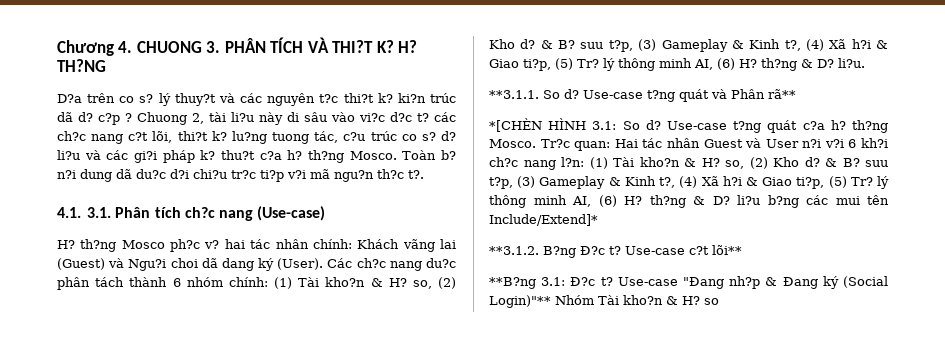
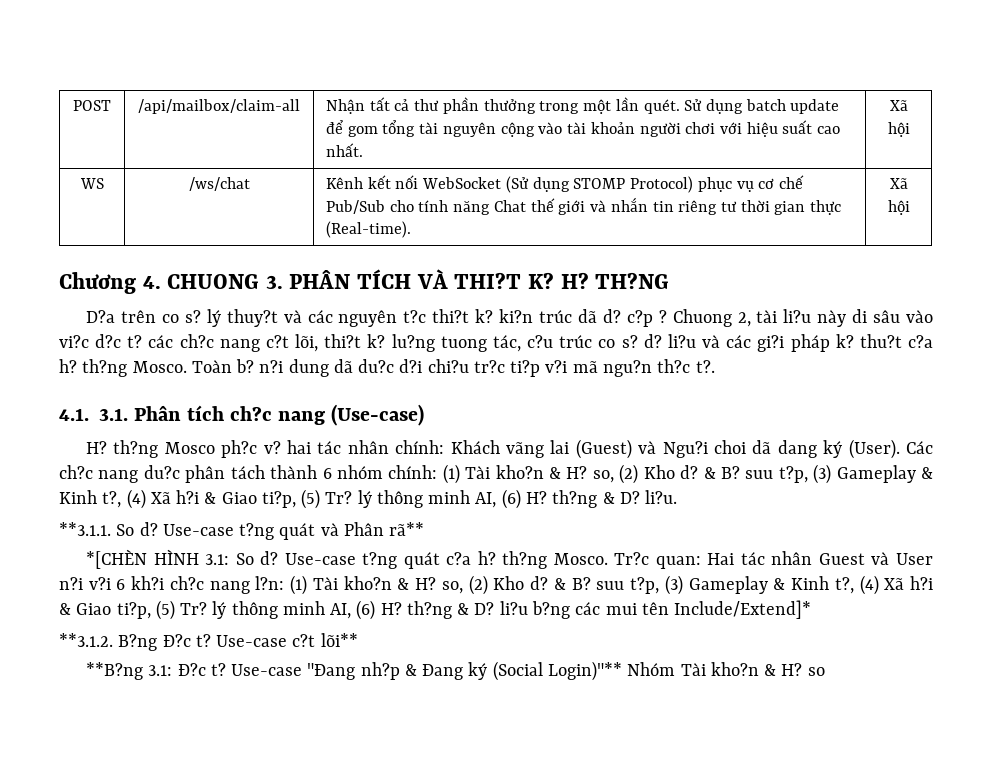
+ POST | /api/mailbox/claim-all | Nhận tất cả thư phần thưởng trong một lần quét. Sử dụng batch update để gom tổng tài nguyên cộng vào tài khoản người chơi với hiệu suất cao nhất. | Xã hội
+ WS | /ws/chat | Kênh kết nối WebSocket (Sử dụng STOMP Protocol) phục vụ cơ chế Pub/Sub cho tính năng Chat thế giới và nhắn tin riêng tư thời gian thực (Real-time). | Xã hội

